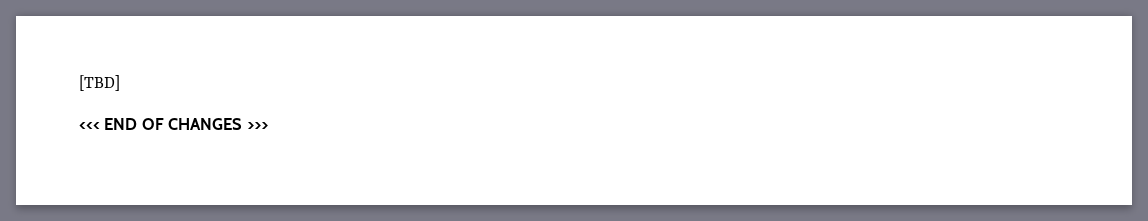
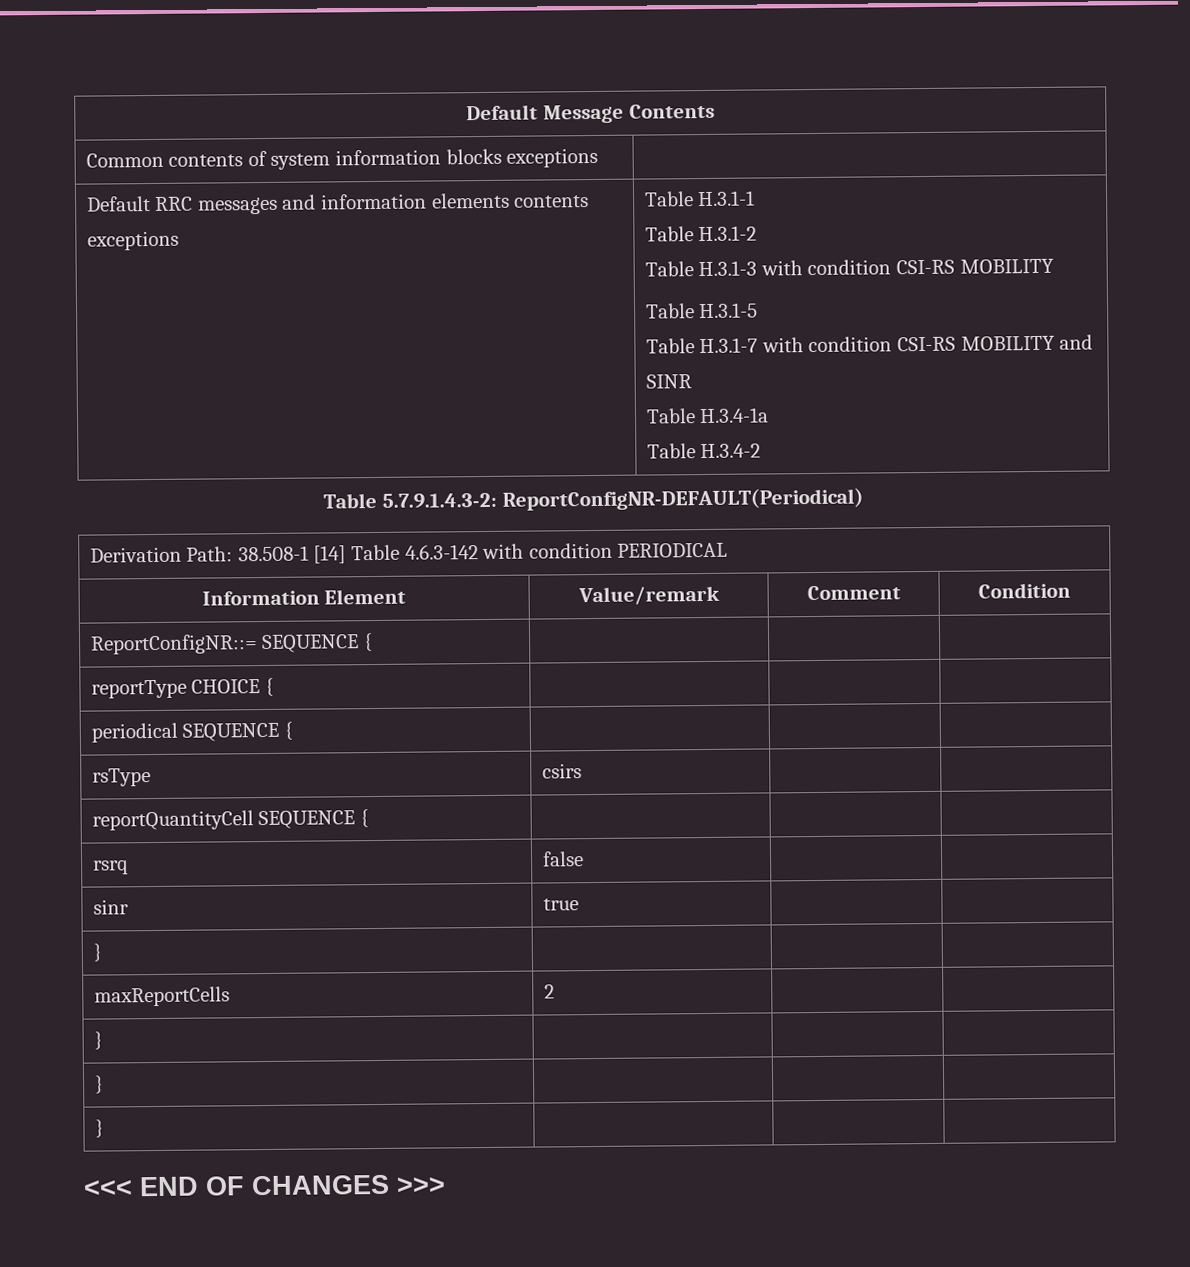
- [TBD]
+ Default Message Contents
+ Common contents of system information blocks exceptions |
+ Default RRC messages and information elements contents exceptions | Table H.3.1-1
+ Table H.3.1-2
+ Table H.3.1-3 with condition CSI-RS MOBILITY
+ Table H.3.1-5
+ Table H.3.1-7 with condition CSI-RS MOBILITY and SINR
+ Table H.3.4-1a
+ Table H.3.4-2
+ Table 5.7.9.1.4.3-2: ReportConfigNR-DEFAULT(Periodical)
+ Derivation Path: 38.508-1 [14] Table 4.6.3-142 with condition PERIODICAL
+ Information Element | Value/remark | Comment | Condition
+ ReportConfigNR::= SEQUENCE { | | |
+ reportType CHOICE { | | |
+ periodical SEQUENCE { | | |
+ rsType | csirs | |
+ reportQuantityCell SEQUENCE { | | |
+ rsrq | false | |
+ sinr | true | |
+ } | | |
+ maxReportCells | 2 | |
+ } | | |
+ } | | |
+ } | | |

